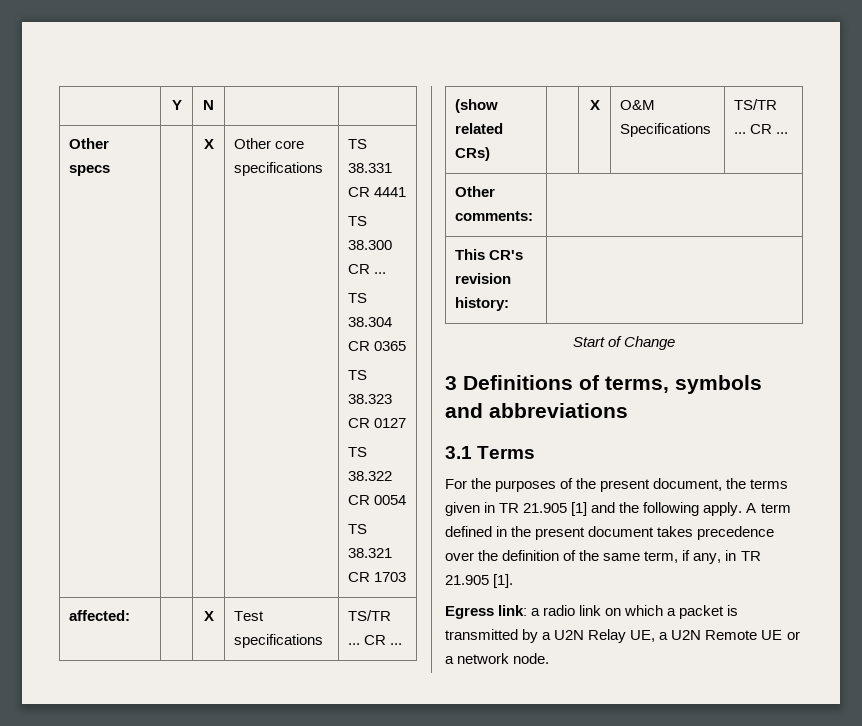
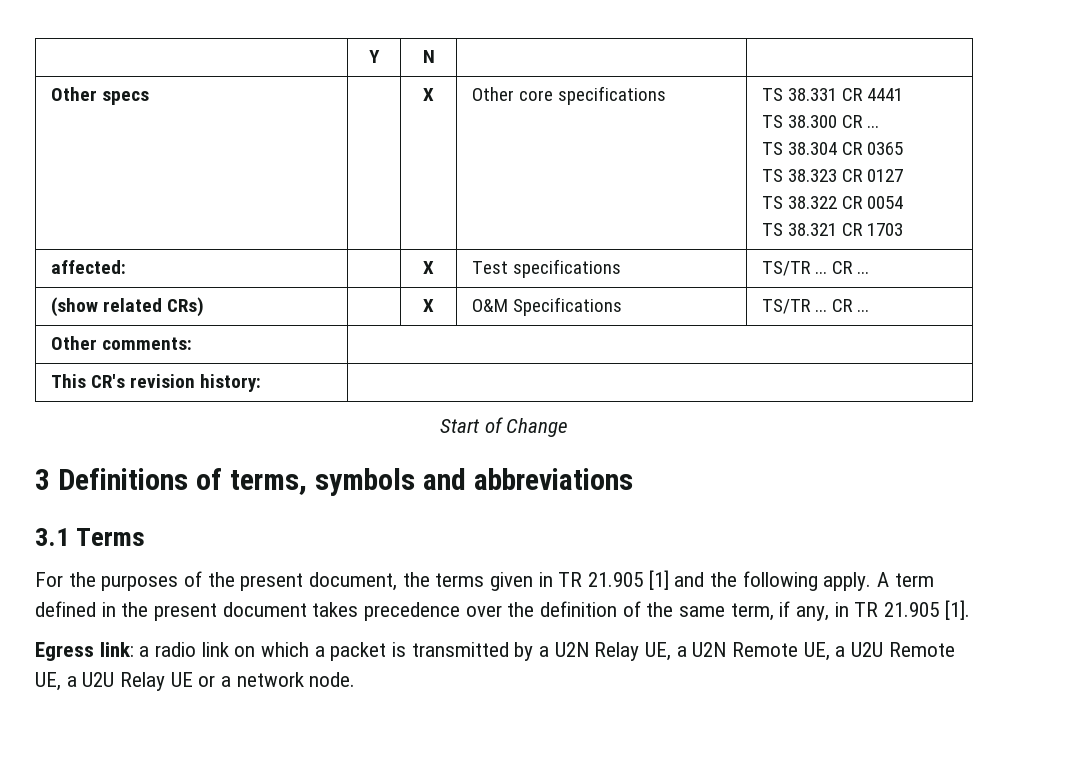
- Egress link: a radio link on which a packet is transmitted by a U2N Relay UE, a U2N Remote UE or a network node.
+ Egress link: a radio link on which a packet is transmitted by a U2N Relay UE, a U2N Remote UE, a U2U Remote UE, a U2U Relay UE or a network node.

